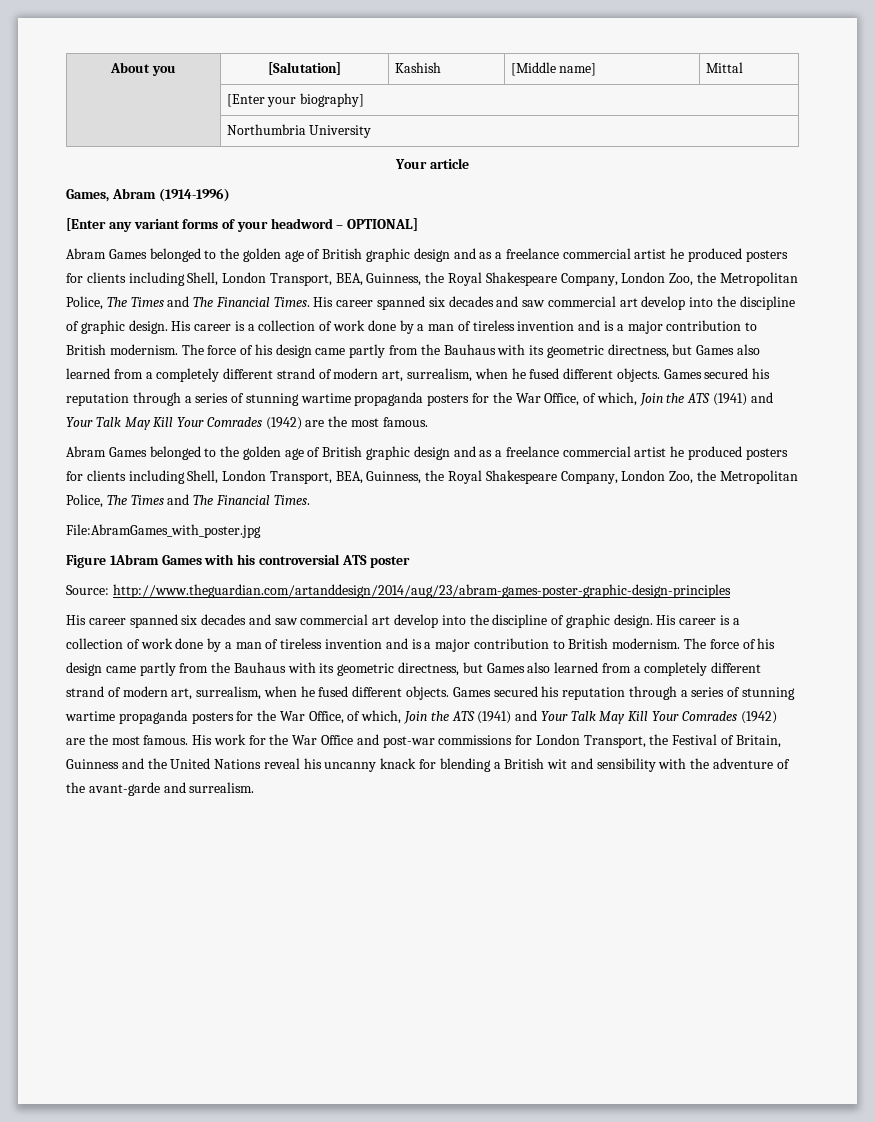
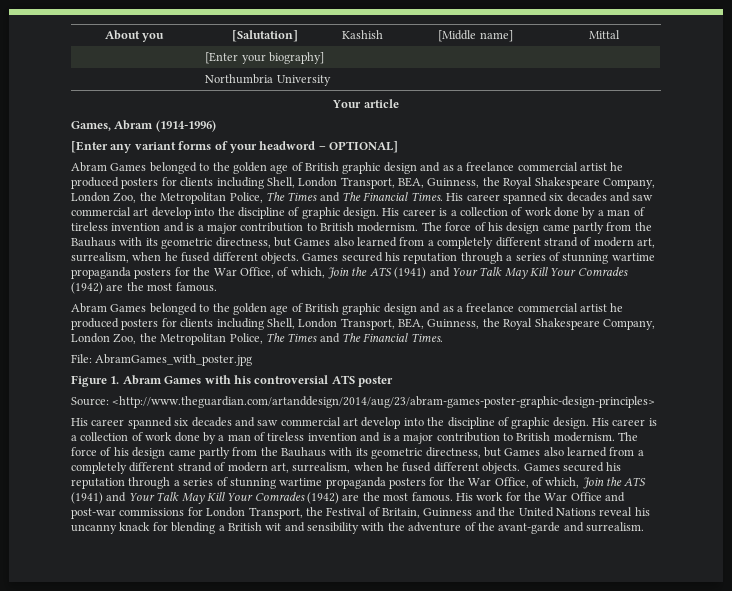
- File:AbramGames_with_poster.jpg
+ File: AbramGames_with_poster.jpg
- Figure 1Abram Games with his controversial ATS poster
+ Figure 1. Abram Games with his controversial ATS poster
- Source: http://www.theguardian.com/artanddesign/2014/aug/23/abram-games-poster-graphic-design-principles
+ Source: <http://www.theguardian.com/artanddesign/2014/aug/23/abram-games-poster-graphic-design-principles>

